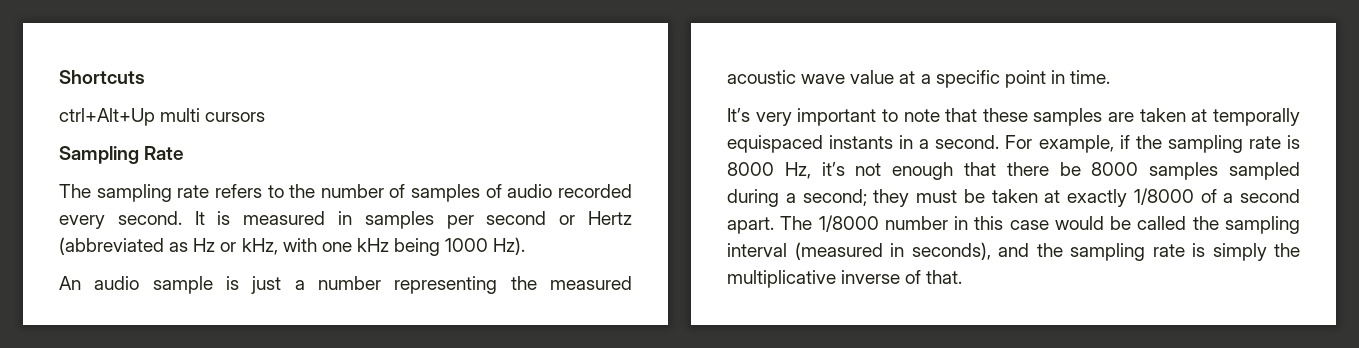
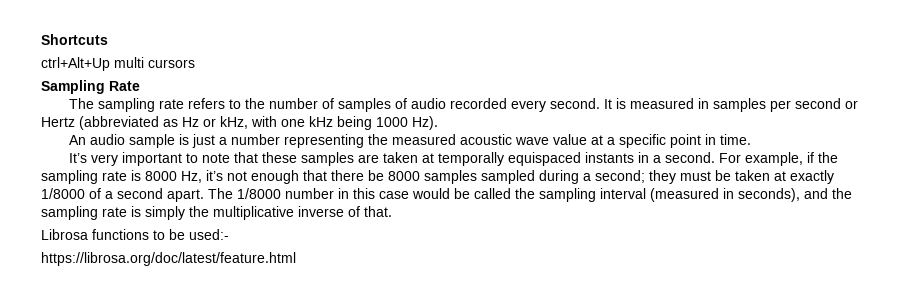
+ Librosa functions to be used:-
+ https://librosa.org/doc/latest/feature.html

